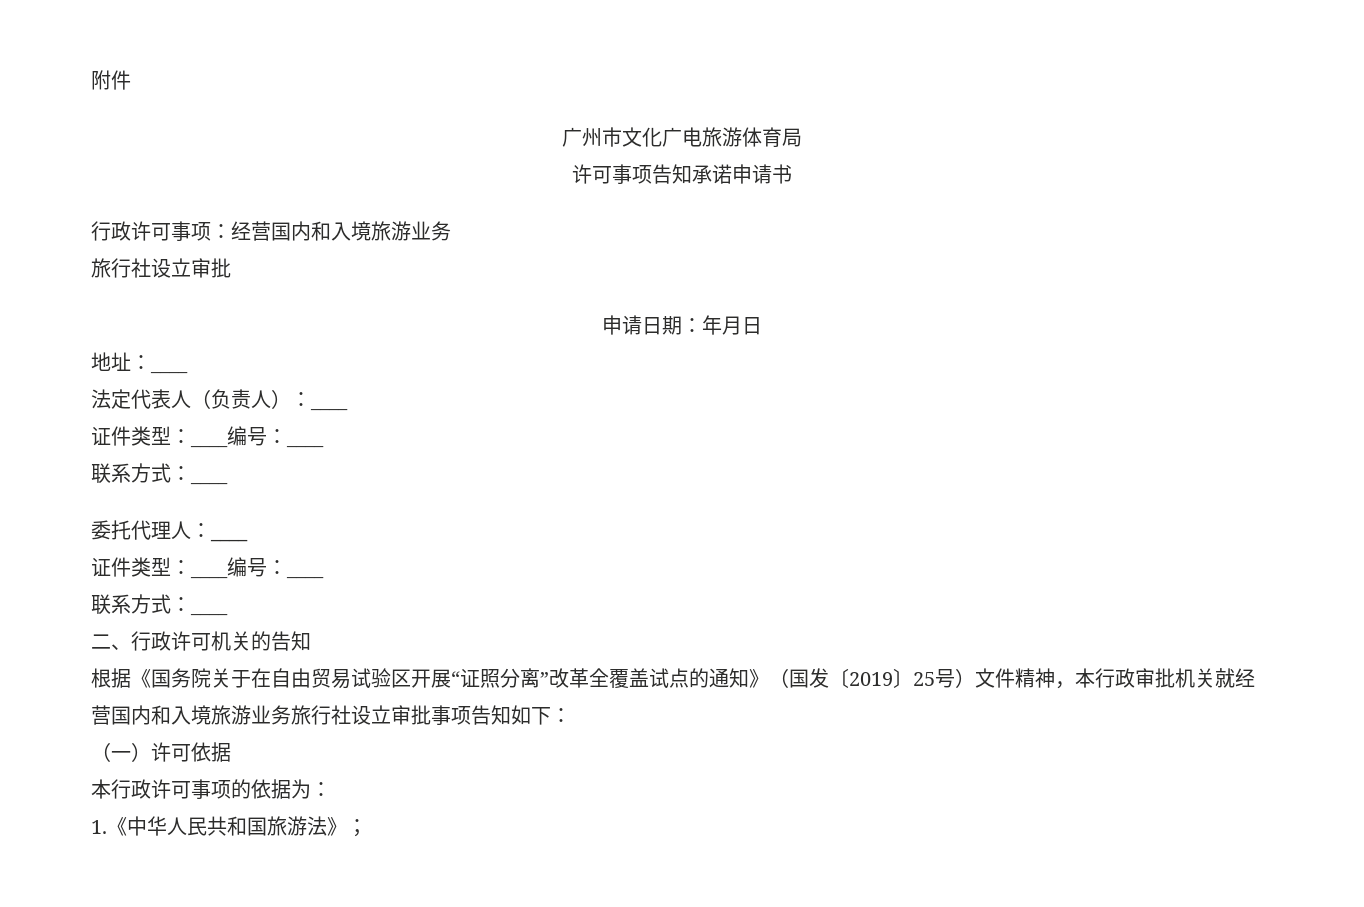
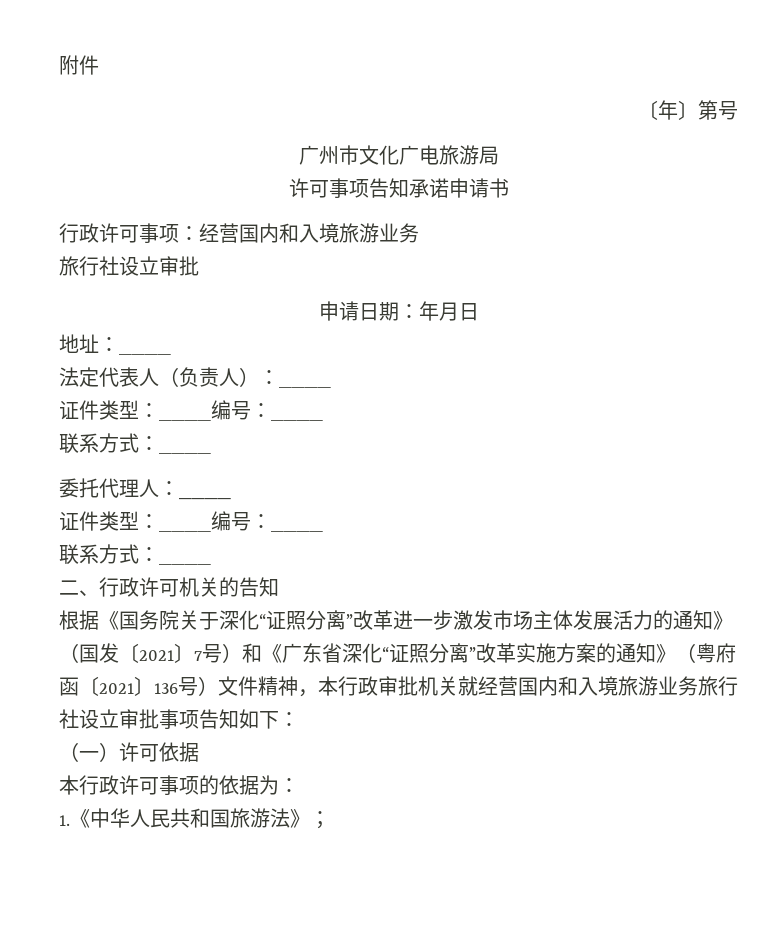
+ 〔年〕第号
- 广州市文化广电旅游体育局
+ 广州市文化广电旅游局
- 根据《国务院关于在自由贸易试验区开展“证照分离”改革全覆盖试点的通知》（国发〔2019〕25号）文件精神，本行政审批机关就经营国内和入境旅游业务旅行社设立审批事项告知如下：
+ 根据《国务院关于深化“证照分离”改革进一步激发市场主体发展活力的通知》（国发〔2021〕7号）和《广东省深化“证照分离”改革实施方案的通知》（粤府函〔2021〕136号）文件精神，本行政审批机关就经营国内和入境旅游业务旅行社设立审批事项告知如下：

